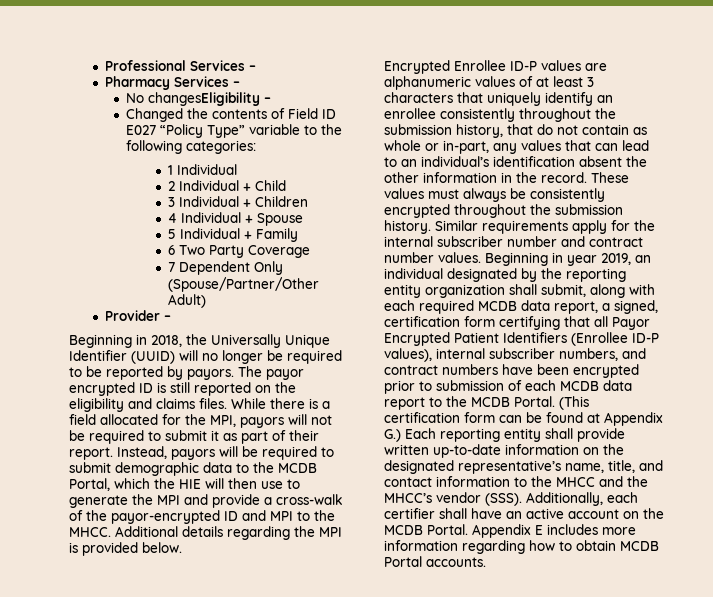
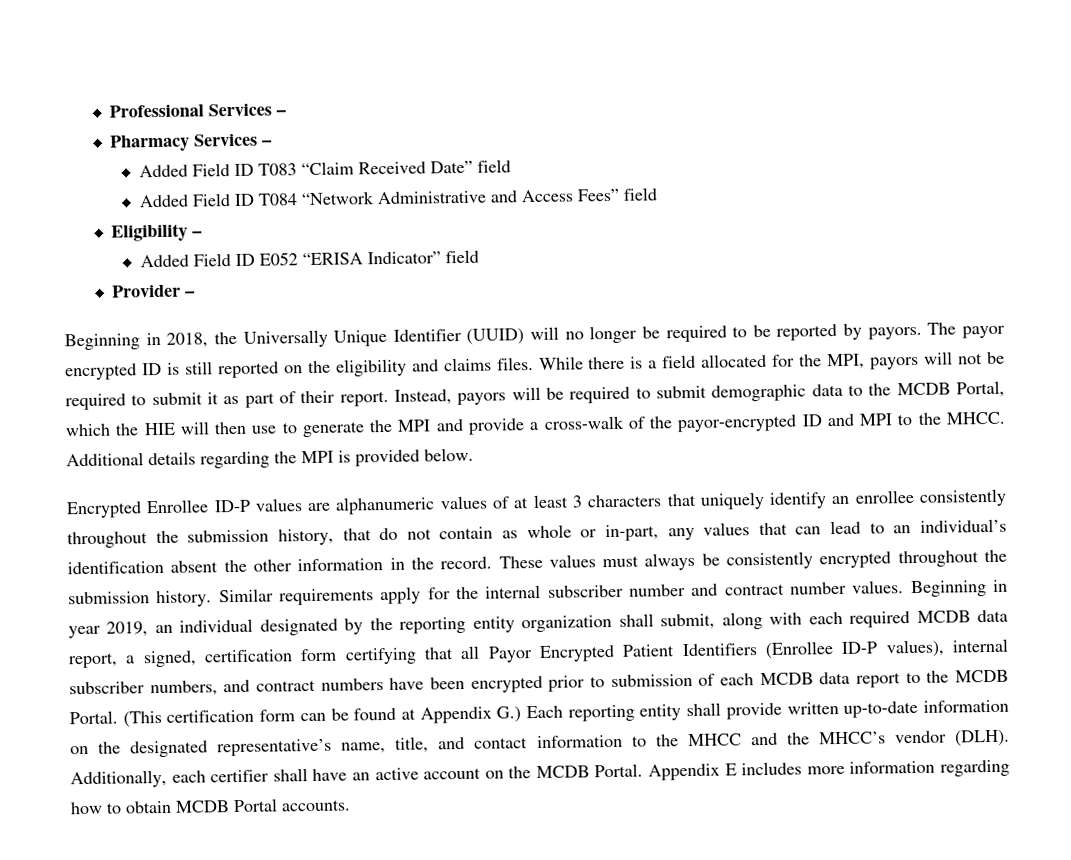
- No changesEligibility –
- Changed the contents of Field ID E027 “Policy Type” variable to the following categories:
- 1 Individual
- 2 Individual + Child
- 3 Individual + Children
- 4 Individual + Spouse
- 5 Individual + Family
- 6 Two Party Coverage
- 7 Dependent Only (Spouse/Partner/Other Adult)
+ Added Field ID T083 “Claim Received Date” field
+ Added Field ID T084 “Network Administrative and Access Fees” field
+ Eligibility –
+ Added Field ID E052 “ERISA Indicator” field
- (This certification form can be found at Appendix G.) Each reporting entity shall provide written up-to-date information on the designated representative’s name, title, and contact information to the MHCC and the MHCC’s vendor (SSS).
+ (This certification form can be found at Appendix G.) Each reporting entity shall provide written up-to-date information on the designated representative’s name, title, and contact information to the MHCC and the MHCC’s vendor (DLH).

